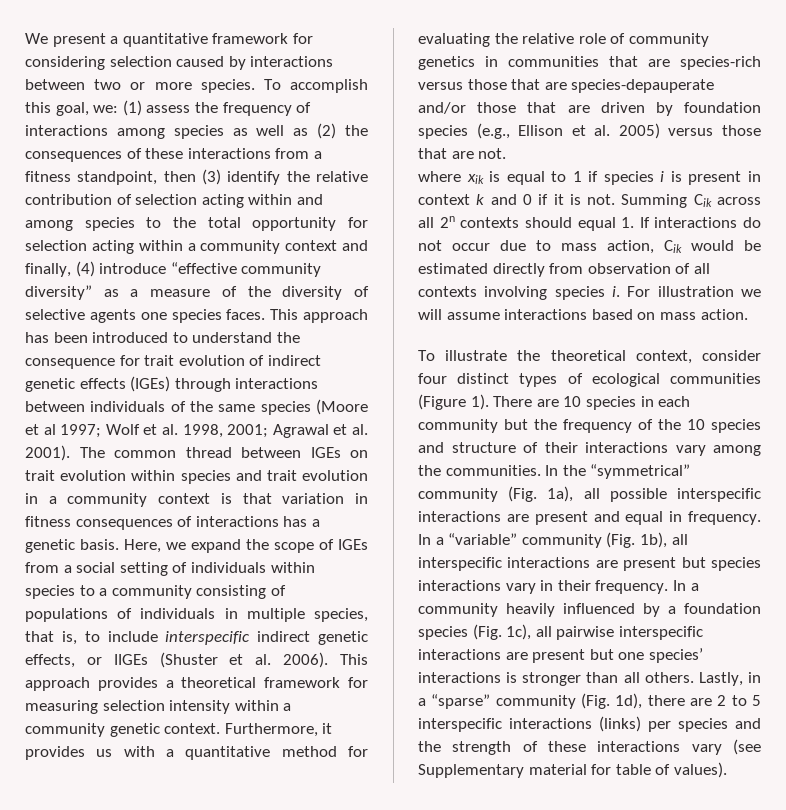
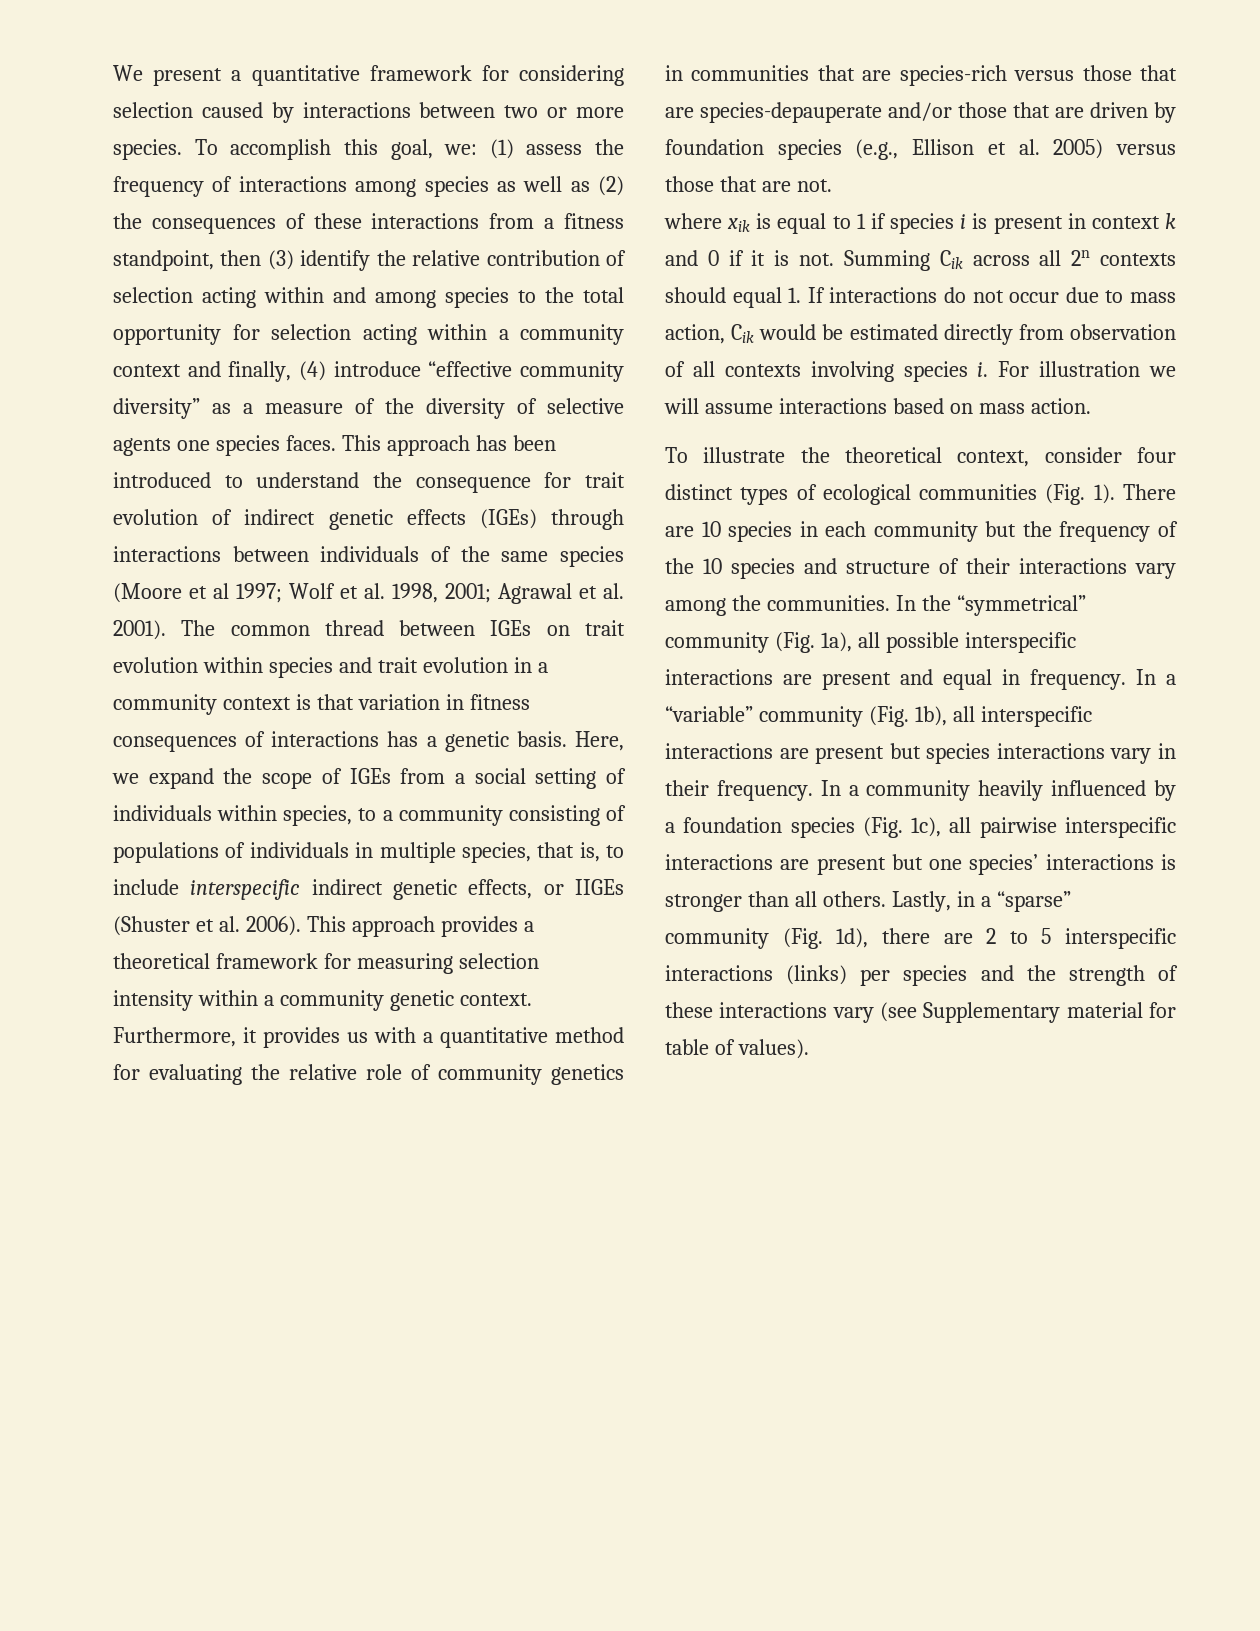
- Here, we expand the scope of IGEs from a social setting of individuals within species to a community consisting of populations of individuals in multiple species, that is, to include interspecific indirect genetic effects, or IIGEs (Shuster et al. 2006).
+ Here, we expand the scope of IGEs from a social setting of individuals within species, to a community consisting of populations of individuals in multiple species, that is, to include interspecific indirect genetic effects, or IIGEs (Shuster et al. 2006).
- To illustrate the theoretical context, consider four distinct types of ecological communities (Figure 1).
+ To illustrate the theoretical context, consider four distinct types of ecological communities (Fig. 1).

